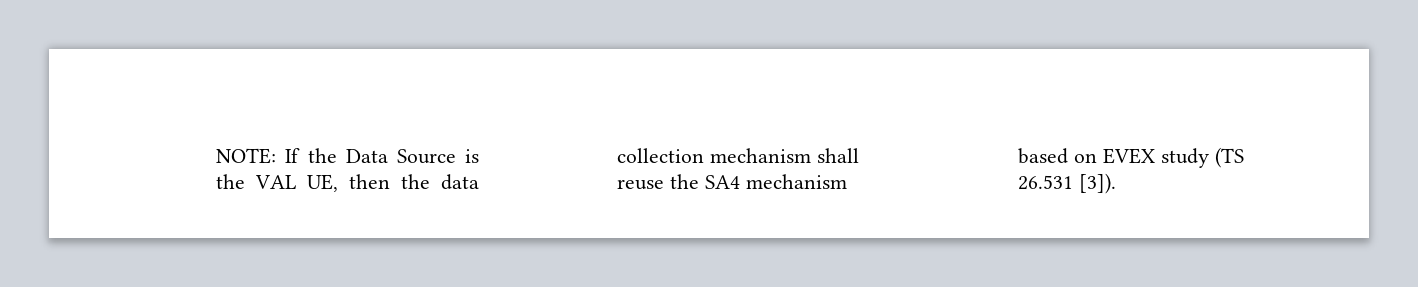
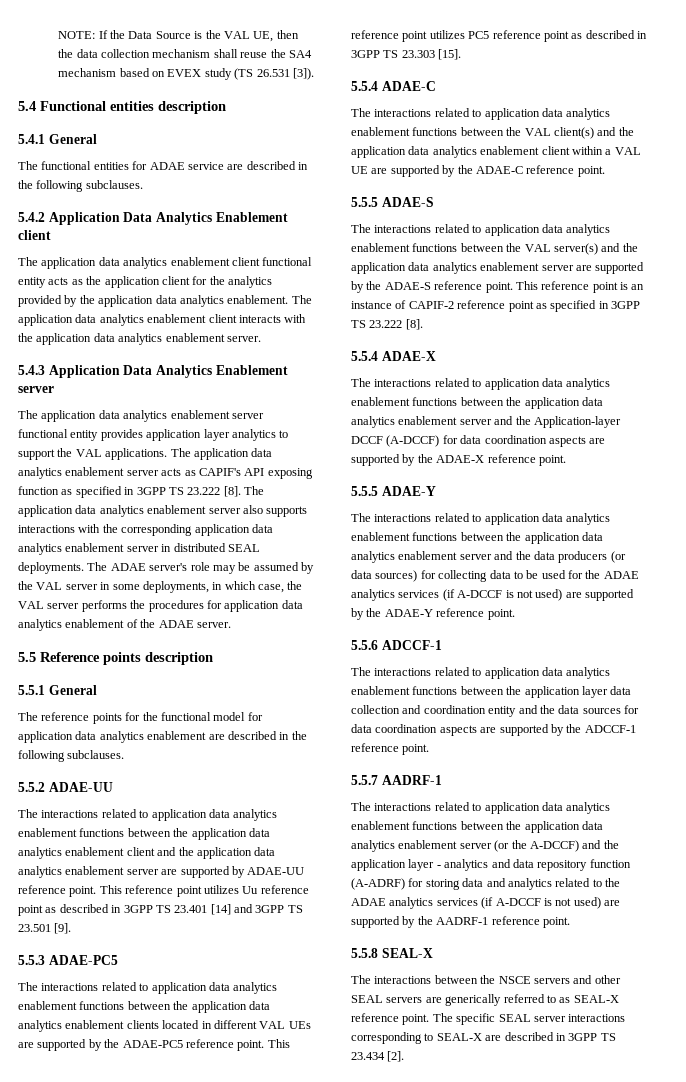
+ 5.4 Functional entities description
+ 5.4.1 General
+ The functional entities for ADAE service are described in the following subclauses.
+ 5.4.2 Application Data Analytics Enablement client
+ The application data analytics enablement client functional entity acts as the application client for the analytics provided by the application data analytics enablement. The application data analytics enablement client interacts with the application data analytics enablement server.
+ 5.4.3 Application Data Analytics Enablement server
+ The application data analytics enablement server functional entity provides application layer analytics to support the VAL applications. The application data analytics enablement server acts as CAPIF's API exposing function as specified in 3GPP TS 23.222 [8]. The application data analytics enablement server also supports interactions with the corresponding application data analytics enablement server in distributed SEAL deployments. The ADAE server's role may be assumed by the VAL server in some deployments, in which case, the VAL server performs the procedures for application data analytics enablement of the ADAE server.
+ 5.5 Reference points description
+ 5.5.1 General
+ The reference points for the functional model for application data analytics enablement are described in the following subclauses.
+ 5.5.2 ADAE-UU
+ The interactions related to application data analytics enablement functions between the application data analytics enablement client and the application data analytics enablement server are supported by ADAE-UU reference point. This reference point utilizes Uu reference point as described in 3GPP TS 23.401 [14] and 3GPP TS 23.501 [9].
+ 5.5.3 ADAE-PC5
+ The interactions related to application data analytics enablement functions between the application data analytics enablement clients located in different VAL UEs are supported by the ADAE-PC5 reference point. This reference point utilizes PC5 reference point as described in 3GPP TS 23.303 [15].
+ 5.5.4 ADAE-C
+ The interactions related to application data analytics enablement functions between the VAL client(s) and the application data analytics enablement client within a VAL UE are supported by the ADAE-C reference point.
+ 5.5.5 ADAE-S
+ The interactions related to application data analytics enablement functions between the VAL server(s) and the application data analytics enablement server are supported by the ADAE-S reference point. This reference point is an instance of CAPIF-2 reference point as specified in 3GPP TS 23.222 [8].
+ 5.5.4 ADAE-X
+ The interactions related to application data analytics enablement functions between the application data analytics enablement server and the Application-layer DCCF (A-DCCF) for data coordination aspects are supported by the ADAE-X reference point.
+ 5.5.5 ADAE-Y
+ The interactions related to application data analytics enablement functions between the application data analytics enablement server and the data producers (or data sources) for collecting data to be used for the ADAE analytics services (if A-DCCF is not used) are supported by the ADAE-Y reference point.
+ 5.5.6 ADCCF-1
+ The interactions related to application data analytics enablement functions between the application layer data collection and coordination entity and the data sources for data coordination aspects are supported by the ADCCF-1 reference point.
+ 5.5.7 AADRF-1
+ The interactions related to application data analytics enablement functions between the application data analytics enablement server (or the A-DCCF) and the application layer - analytics and data repository function (A-ADRF) for storing data and analytics related to the ADAE analytics services (if A-DCCF is not used) are supported by the AADRF-1 reference point.
+ 5.5.8 SEAL-X
+ The interactions between the NSCE servers and other SEAL servers are generically referred to as SEAL-X reference point. The specific SEAL server interactions corresponding to SEAL-X are described in 3GPP TS 23.434 [2].

